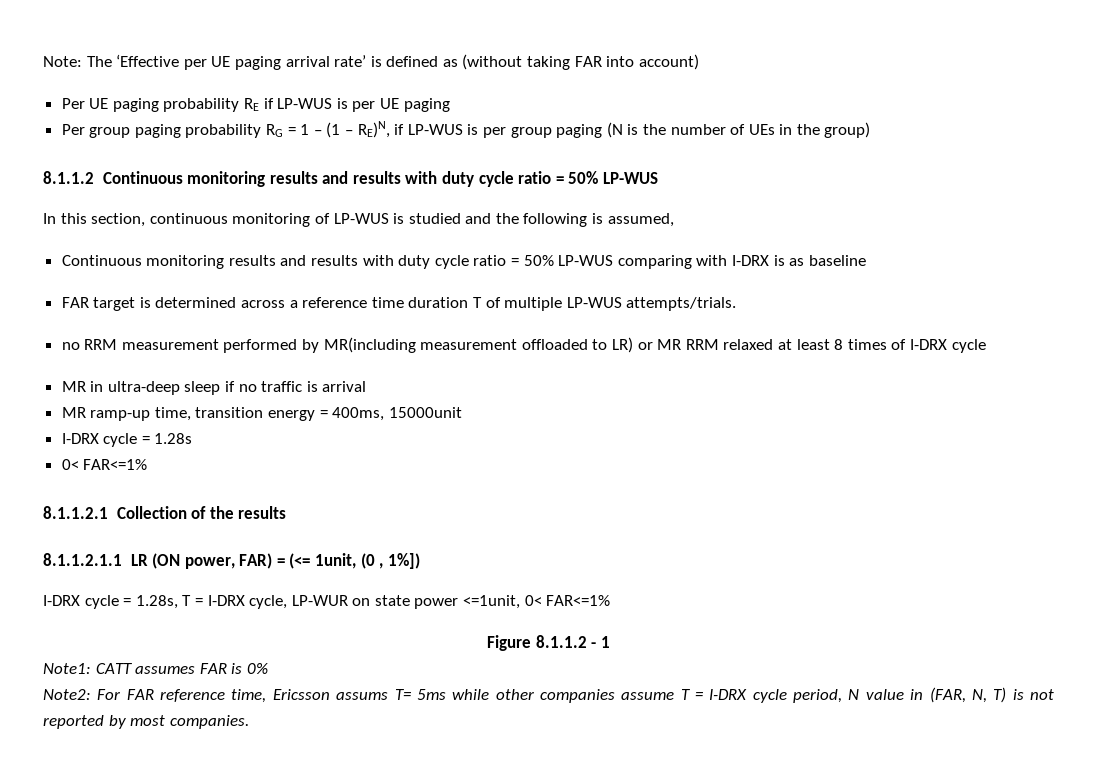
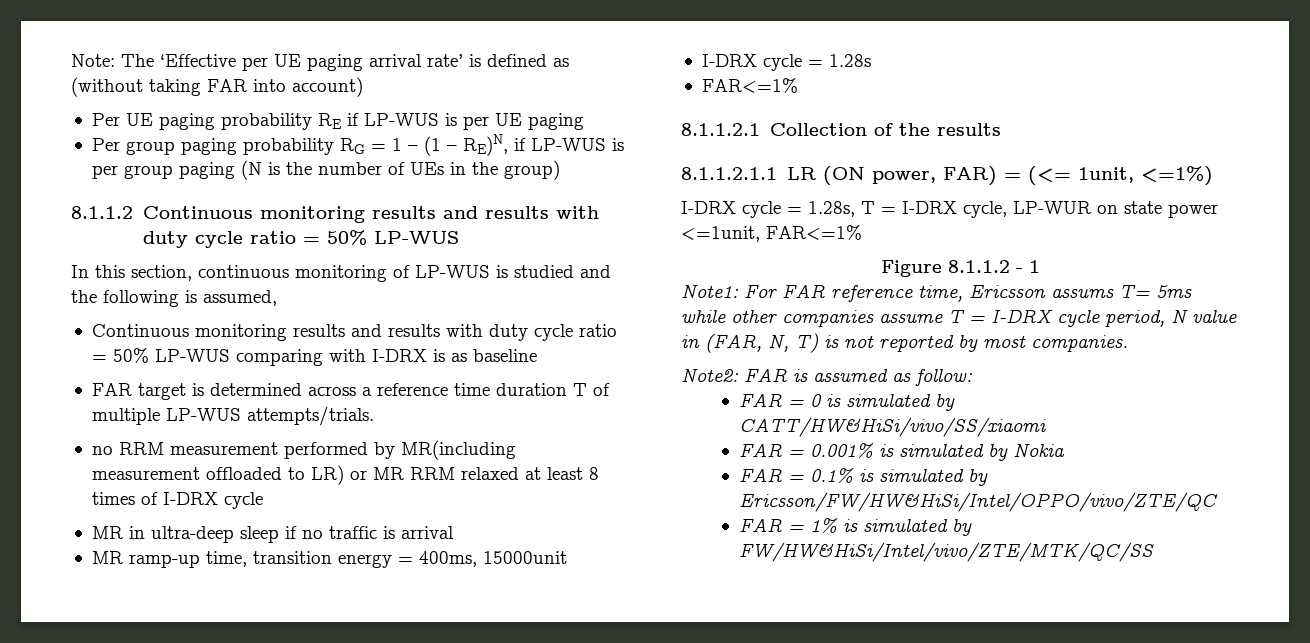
  I-DRX cycle = 1.28s
- 0< FAR<=1%
+ FAR<=1%
- 8.1.1.2.1.1 LR (ON power, FAR) = (<= 1unit, (0 , 1%])
+ 8.1.1.2.1.1 LR (ON power, FAR) = (<= 1unit, <=1%)
- I-DRX cycle = 1.28s, T = I-DRX cycle, LP-WUR on state power <=1unit, 0< FAR<=1%
+ I-DRX cycle = 1.28s, T = I-DRX cycle, LP-WUR on state power <=1unit, FAR<=1%
- Note1: CATT assumes FAR is 0%
- Note2: For FAR reference time, Ericsson assums T= 5ms while other companies assume T = I-DRX cycle period, N value in (FAR, N, T) is not reported by most companies.
+ Note1: For FAR reference time, Ericsson assums T= 5ms while other companies assume T = I-DRX cycle period, N value in (FAR, N, T) is not reported by most companies.
+ Note2: FAR is assumed as follow:
+ FAR = 0 is simulated by CATT/HW&HiSi/vivo/SS/xiaomi
+ FAR = 0.001% is simulated by Nokia
+ FAR = 0.1% is simulated by Ericsson/FW/HW&HiSi/Intel/OPPO/vivo/ZTE/QC
+ FAR = 1% is simulated by FW/HW&HiSi/Intel/vivo/ZTE/MTK/QC/SS

